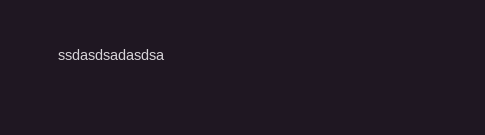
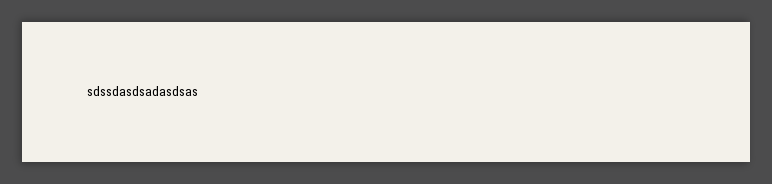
- ssdasdsadasdsa
+ sdssdasdsadasdsas

